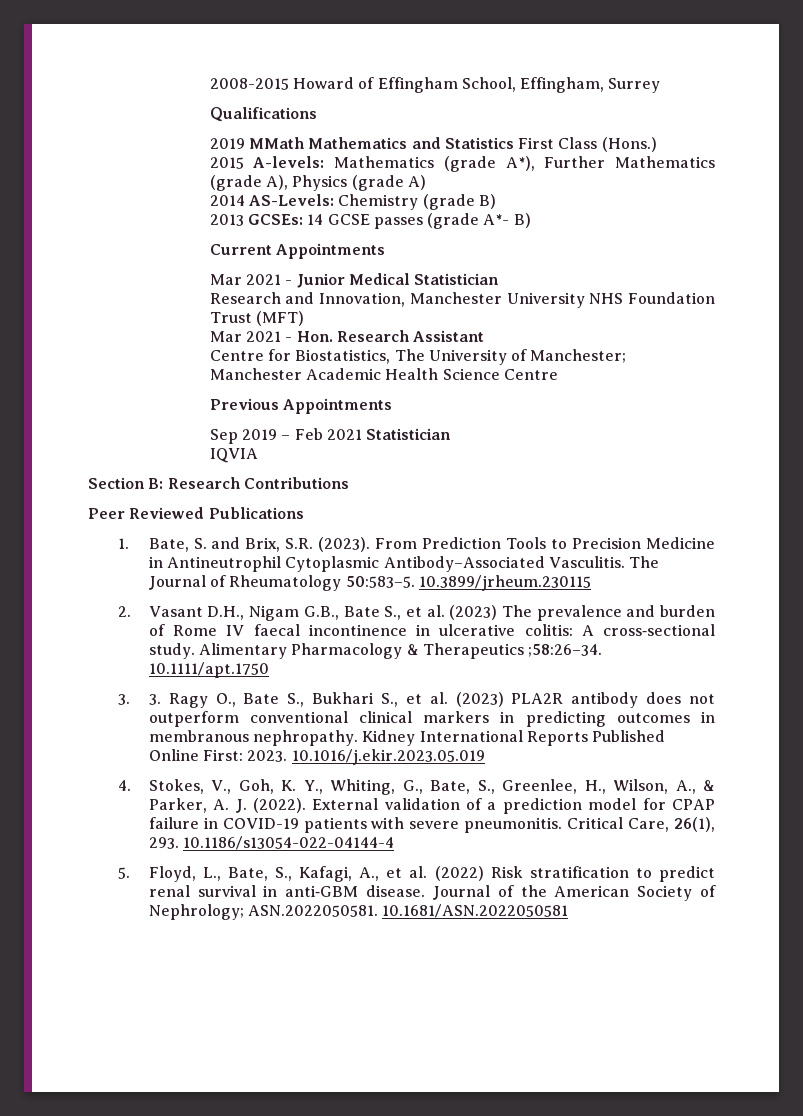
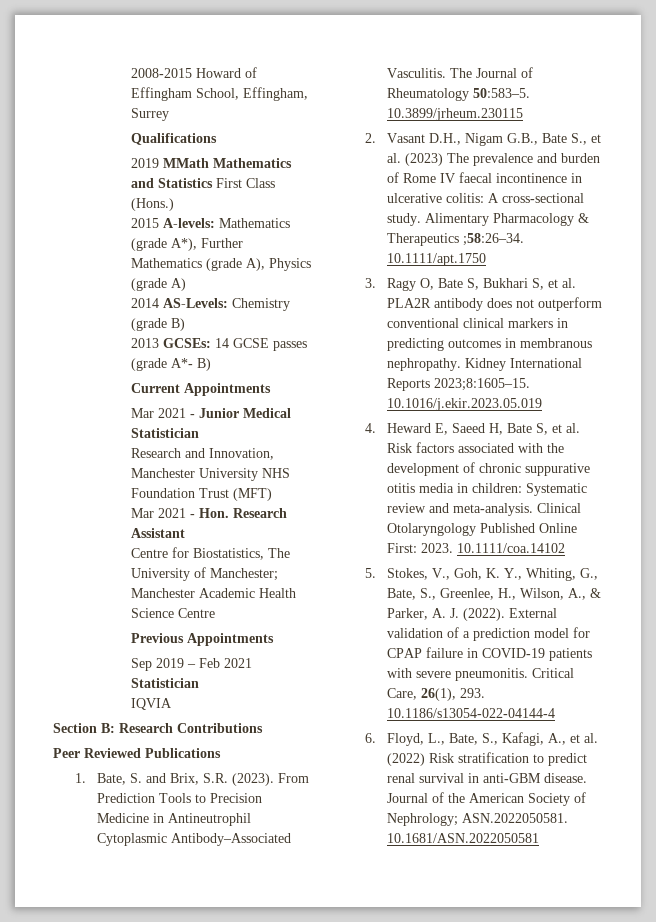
- 3. 3. Ragy O., Bate S., Bukhari S., et al. (2023) PLA2R antibody does not outperform conventional clinical markers in predicting outcomes in membranous nephropathy.
+ 3. Ragy O, Bate S, Bukhari S, et al. PLA2R antibody does not outperform conventional clinical markers in predicting outcomes in membranous nephropathy.
- Kidney International Reports Published Online First: 2023.
+ Kidney International Reports 2023;8:1605–15. 10.1016/j.ekir.2023.05.019
+ 4. Heward E, Saeed H, Bate S, et al. Risk factors associated with the development of chronic suppurative otitis media in children: Systematic review and meta‑analysis. Clinical Otolaryngology Published Online First: 2023.
- 10.1016/j.ekir.2023.05.019
- 4. Stokes, V., Goh, K. Y., Whiting, G., Bate, S., Greenlee, H., Wilson, A., & Parker, A. J. (2022).
+ 10.1111/coa.14102
+ 5. Stokes, V., Goh, K. Y., Whiting, G., Bate, S., Greenlee, H., Wilson, A., & Parker, A. J. (2022).
- 5. Floyd, L., Bate, S., Kafagi, A., et al. (2022) Risk stratification to predict renal survival in anti‑GBM disease.
+ 6. Floyd, L., Bate, S., Kafagi, A., et al. (2022) Risk stratification to predict renal survival in anti‑GBM disease.

